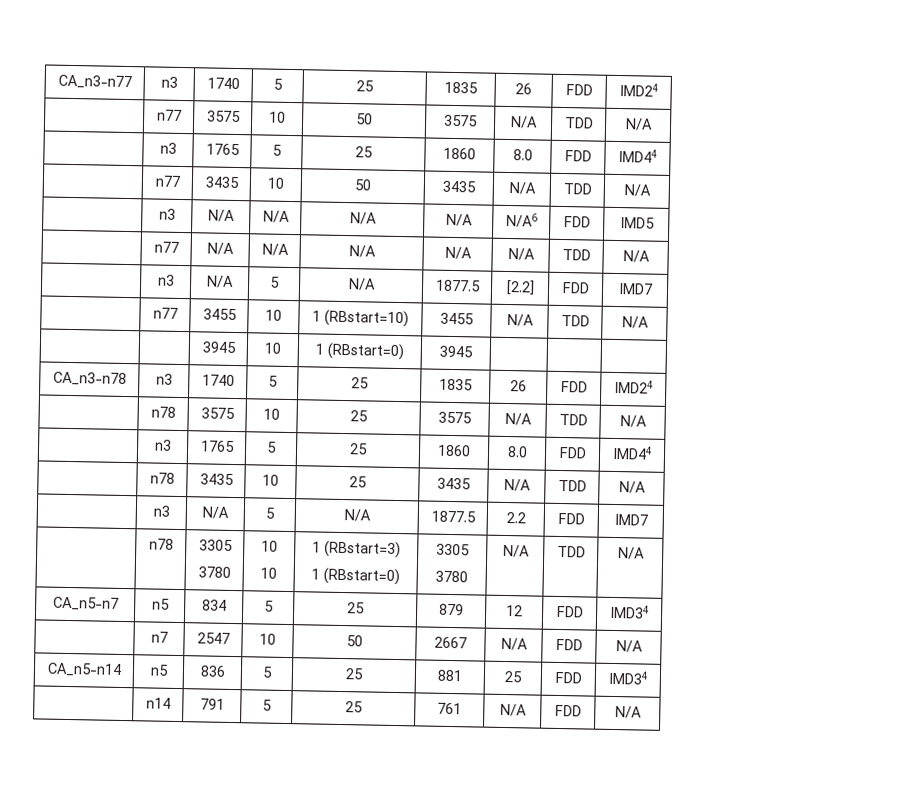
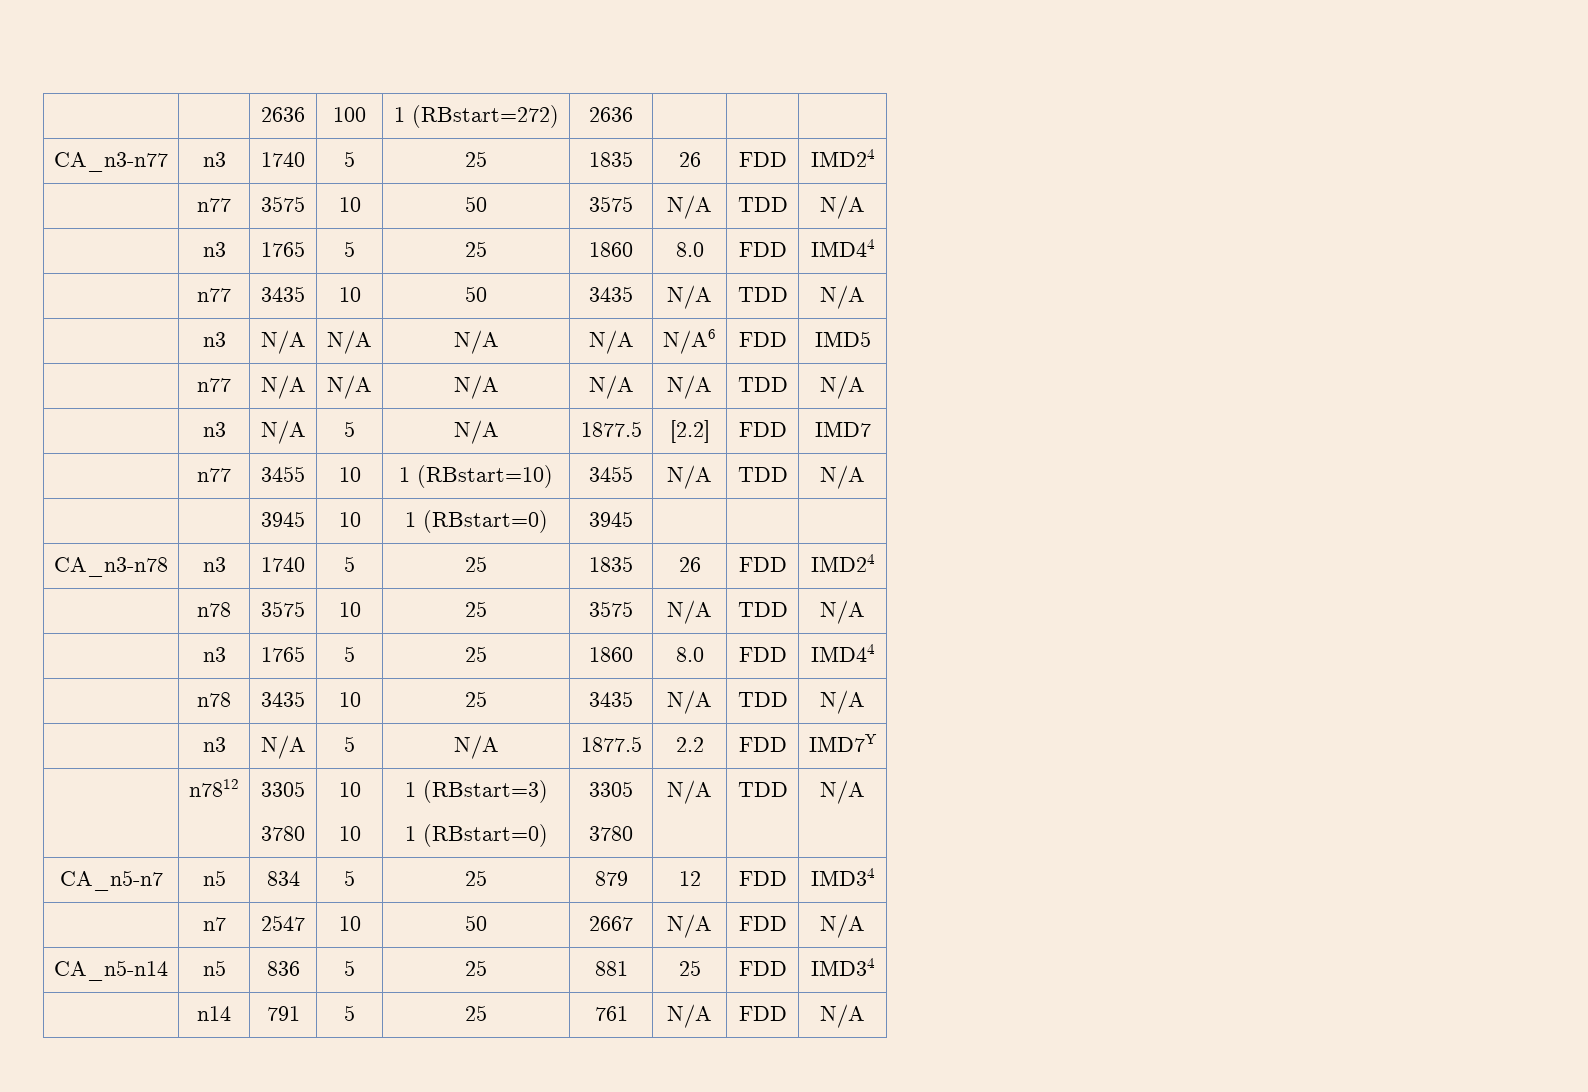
+ | | 2636 | 100 | 1 (RBstart=272) | 2636 | | |
- | n3 | N/A | 5 | N/A | 1877.5 | 2.2 | FDD | IMD7
- | n78 | 3305
+ | n3 | N/A | 5 | N/A | 1877.5 | 2.2 | FDD | IMD7Y
+ | n7812 | 3305

